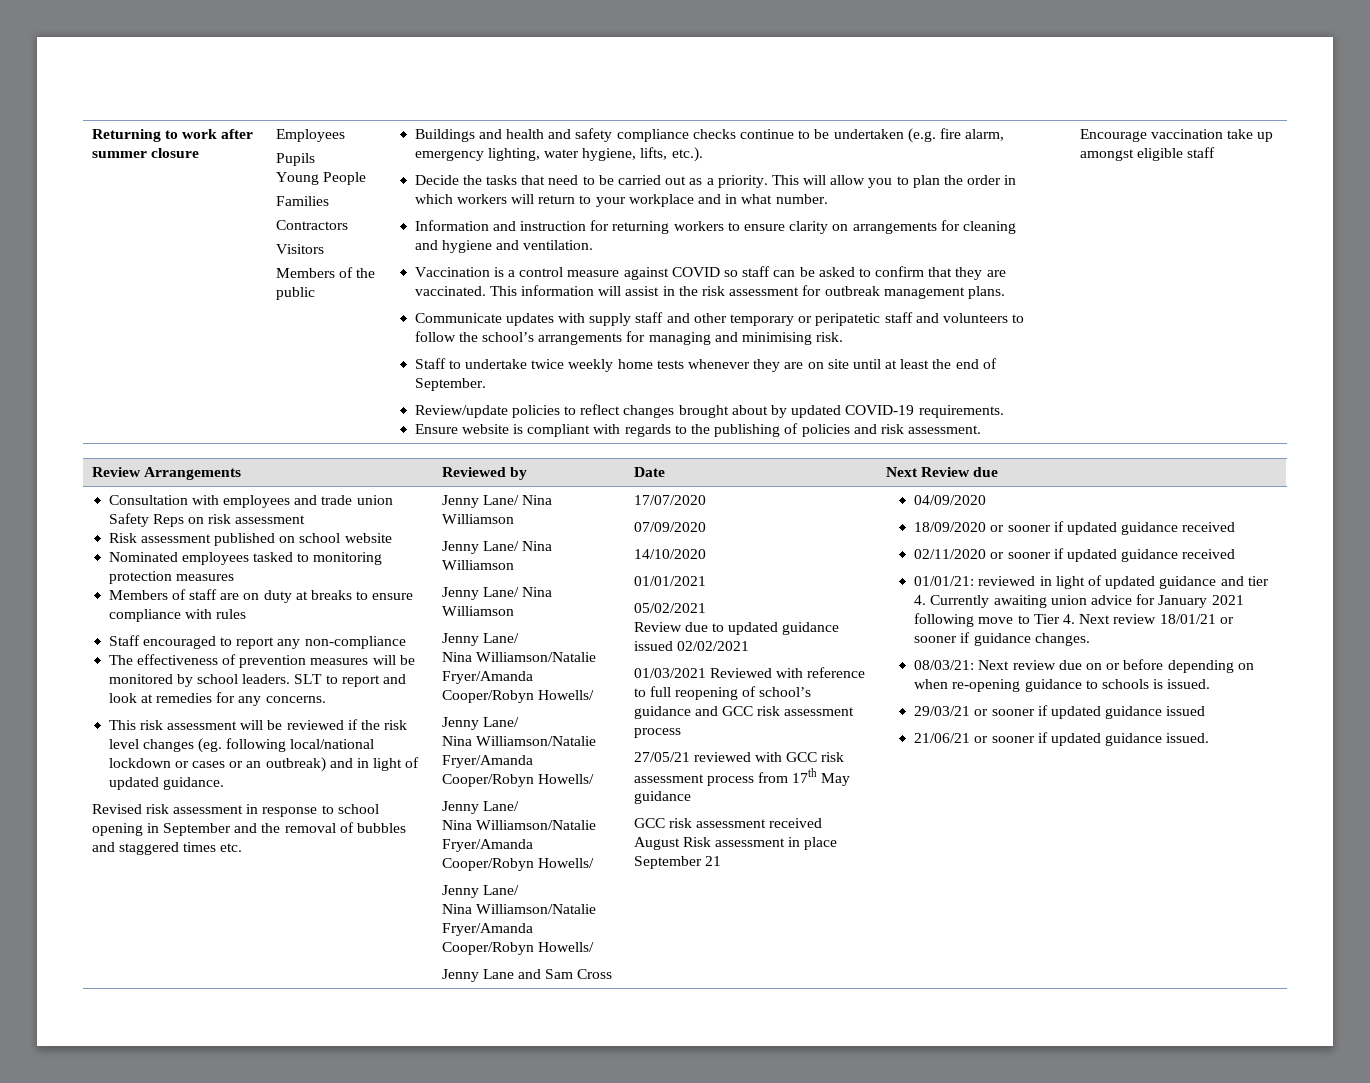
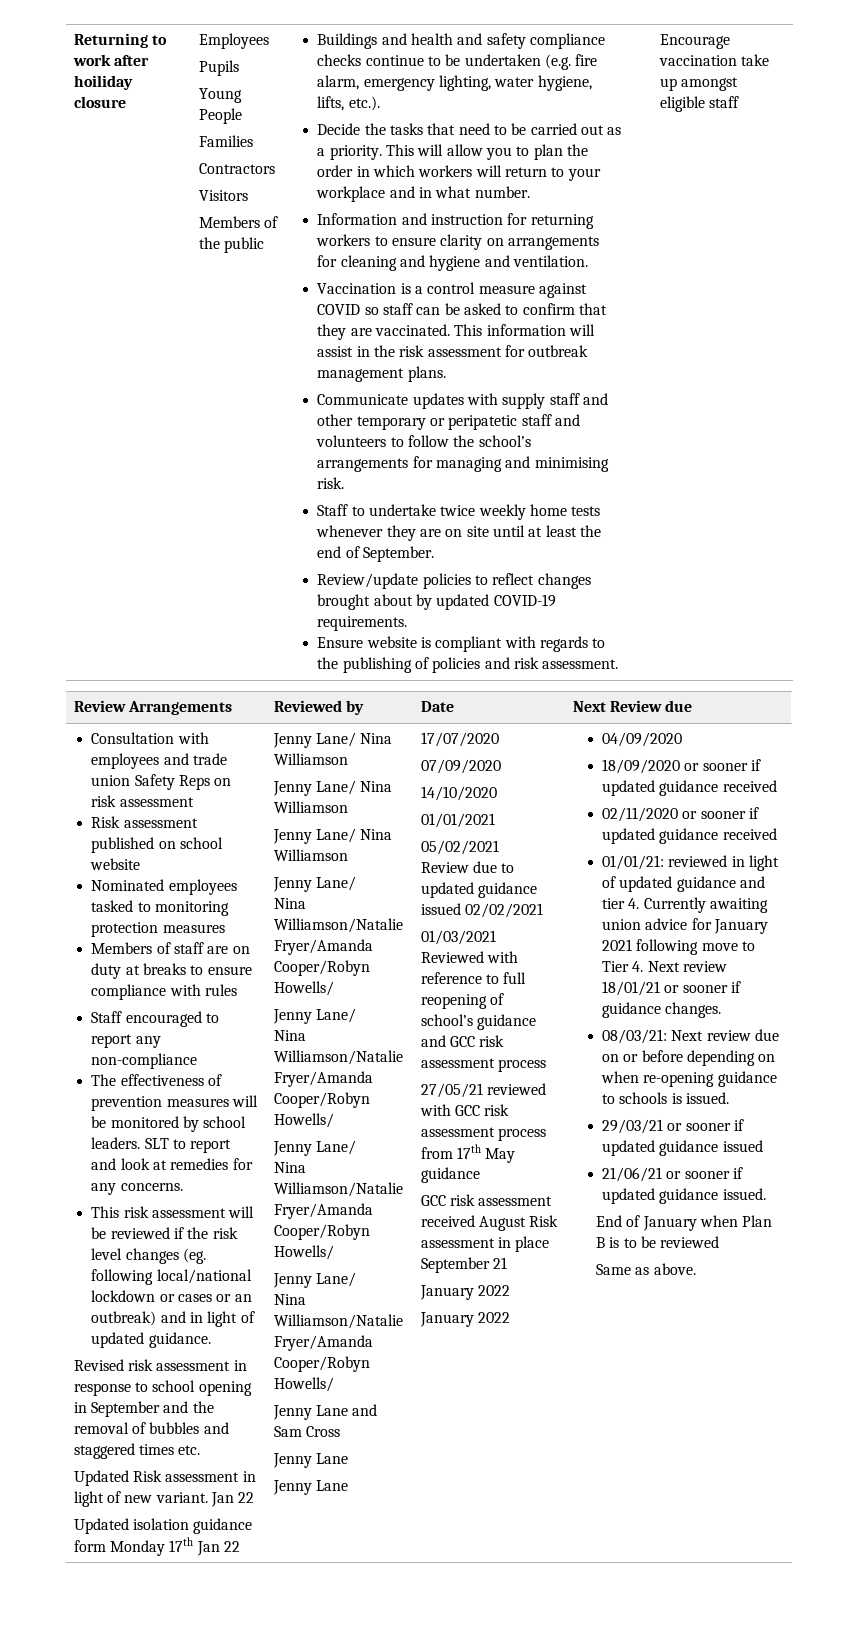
- Returning to work after summer closure
+ Returning to work after hoiliday closure
+ Updated Risk assessment in light of new variant. Jan 22
+ Updated isolation guidance form Monday 17th Jan 22
  Jenny Lane and Sam Cross
+ Jenny Lane
+ Jenny Lane
  GCC risk assessment received August Risk assessment in place September 21
+ January 2022
+ January 2022
+ End of January when Plan B is to be reviewed
+ Same as above.

